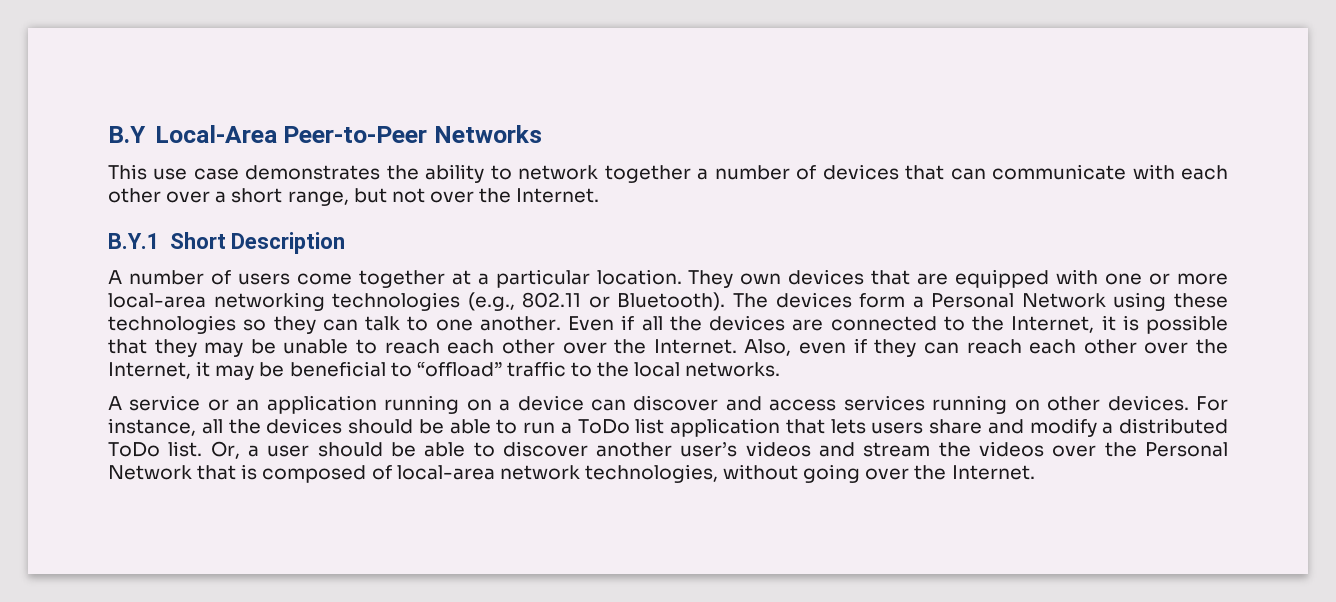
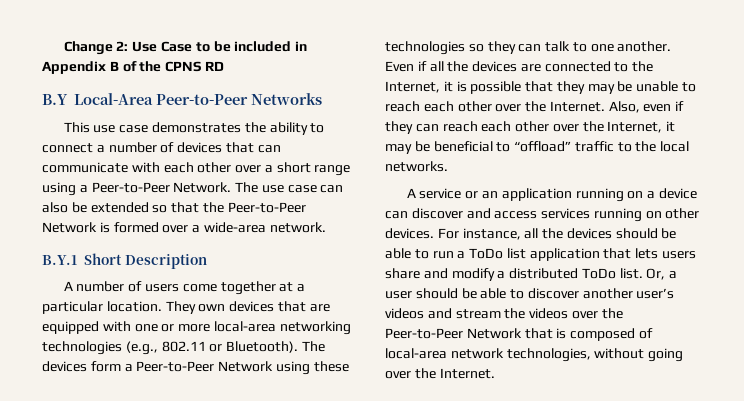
+ Change 2: Use Case to be included in Appendix B of the CPNS RD
- This use case demonstrates the ability to network together a number of devices that can communicate with each other over a short range, but not over the Internet.
+ This use case demonstrates the ability to connect a number of devices that can communicate with each other over a short range using a Peer-to-Peer Network. The use case can also be extended so that the Peer-to-Peer Network is formed over a wide-area network.
- The devices form a Personal Network using these technologies so they can talk to one another.
+ The devices form a Peer-to-Peer Network using these technologies so they can talk to one another.
- Or, a user should be able to discover another user’s videos and stream the videos over the Personal Network that is composed of local-area network technologies, without going over the Internet.
+ Or, a user should be able to discover another user’s videos and stream the videos over the Peer-to-Peer Network that is composed of local-area network technologies, without going over the Internet.

